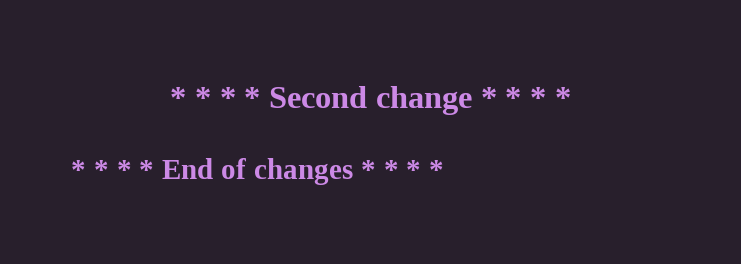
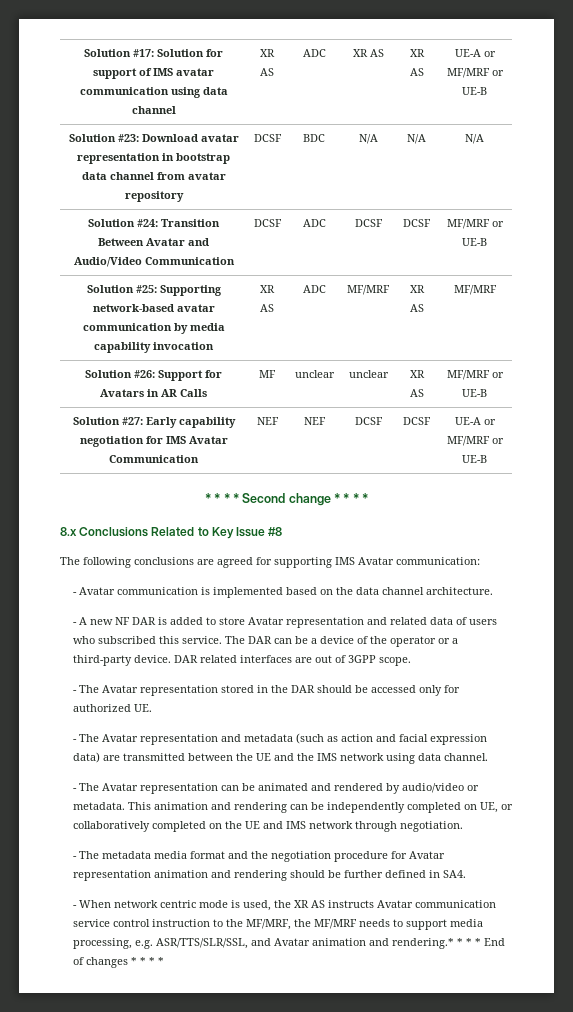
+ Solution #17: Solution for support of IMS avatar communication using data channel | XR AS | ADC | XR AS | XR AS | UE-A or MF/MRF or UE-B
+ Solution #23: Download avatar representation in bootstrap data channel from avatar repository | DCSF | BDC | N/A | N/A | N/A
+ Solution #24: Transition Between Avatar and Audio/Video Communication | DCSF | ADC | DCSF | DCSF | MF/MRF or UE-B
+ Solution #25: Supporting network-based avatar communication by media capability invocation | XR AS | ADC | MF/MRF | XR AS | MF/MRF
+ Solution #26: Support for Avatars in AR Calls | MF | unclear | unclear | XR AS | MF/MRF or UE-B
+ Solution #27: Early capability negotiation for IMS Avatar Communication | NEF | NEF | DCSF | DCSF | UE-A or MF/MRF or UE-B
- * * * * End of changes * * * *
+ 8.x Conclusions Related to Key Issue #8
+ The following conclusions are agreed for supporting IMS Avatar communication:
+ - Avatar communication is implemented based on the data channel architecture.
+ - A new NF DAR is added to store Avatar representation and related data of users who subscribed this service. The DAR can be a device of the operator or a third-party device. DAR related interfaces are out of 3GPP scope.
+ - The Avatar representation stored in the DAR should be accessed only for authorized UE.
+ - The Avatar representation and metadata (such as action and facial expression data) are transmitted between the UE and the IMS network using data channel.
+ - The Avatar representation can be animated and rendered by audio/video or metadata. This animation and rendering can be independently completed on UE, or collaboratively completed on the UE and IMS network through negotiation.
+ - The metadata media format and the negotiation procedure for Avatar representation animation and rendering should be further defined in SA4.
+ - When network centric mode is used, the XR AS instructs Avatar communication service control instruction to the MF/MRF, the MF/MRF needs to support media processing, e.g. ASR/TTS/SLR/SSL, and Avatar animation and rendering.* * * * End of changes * * * *

